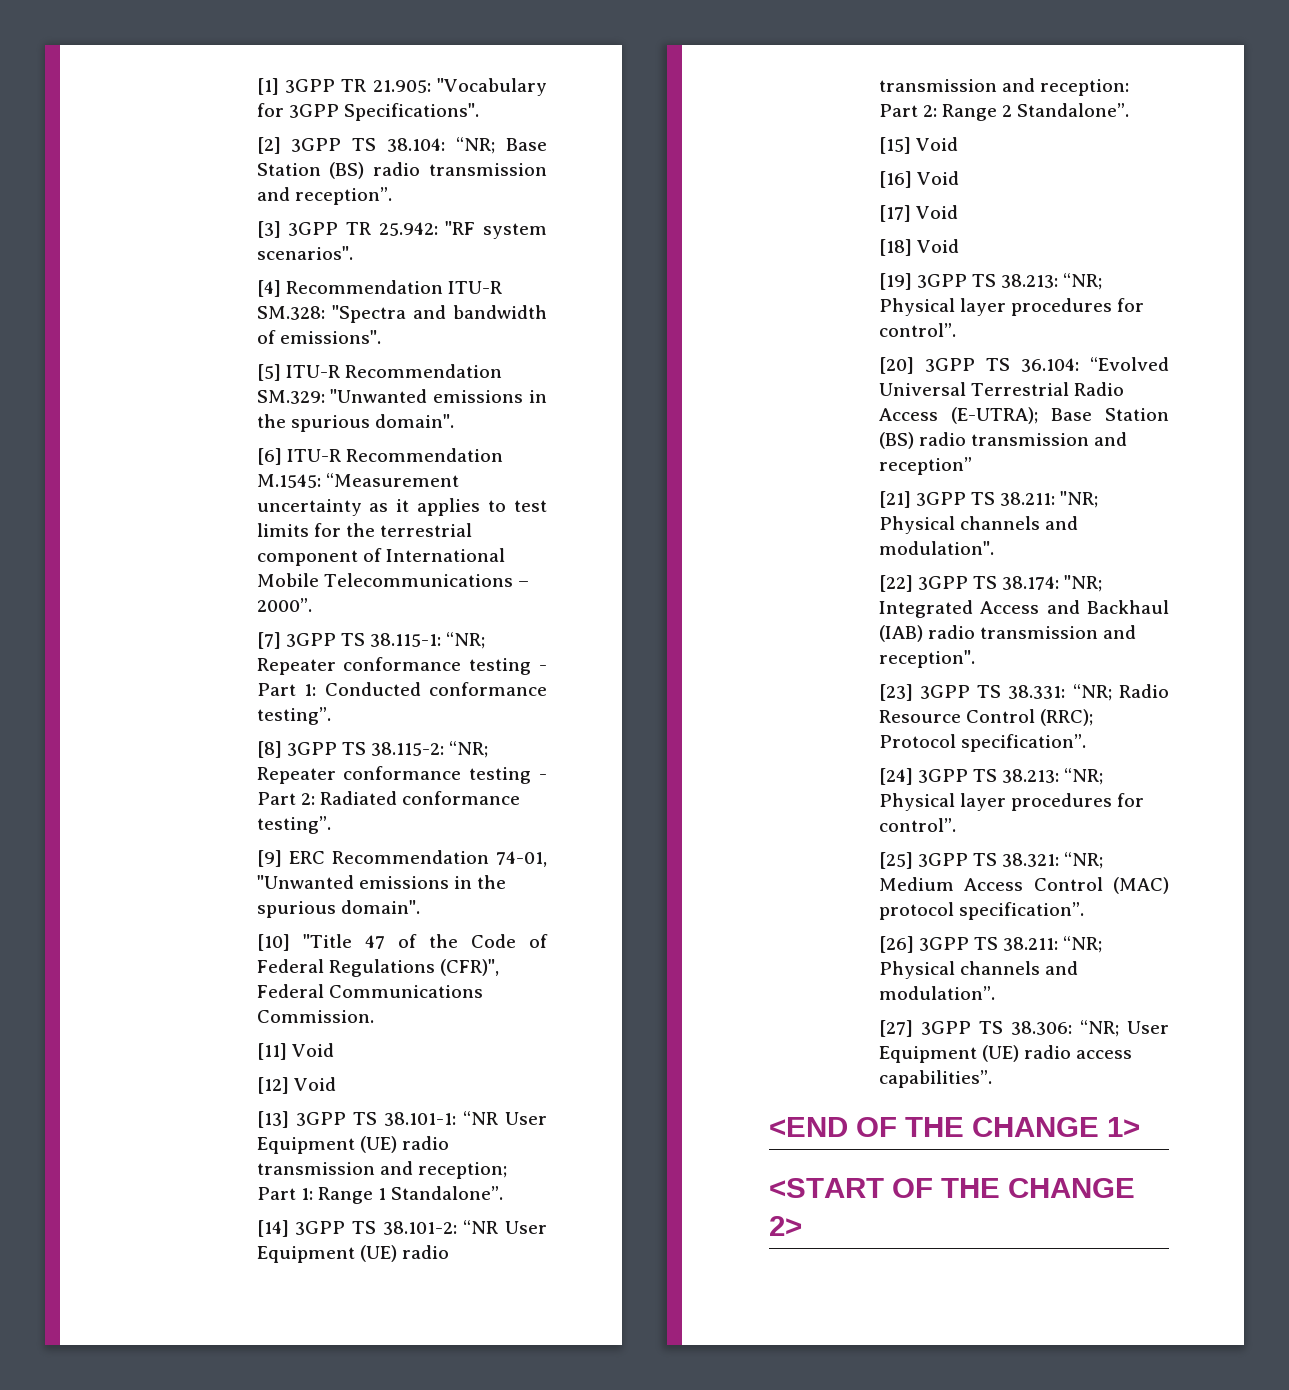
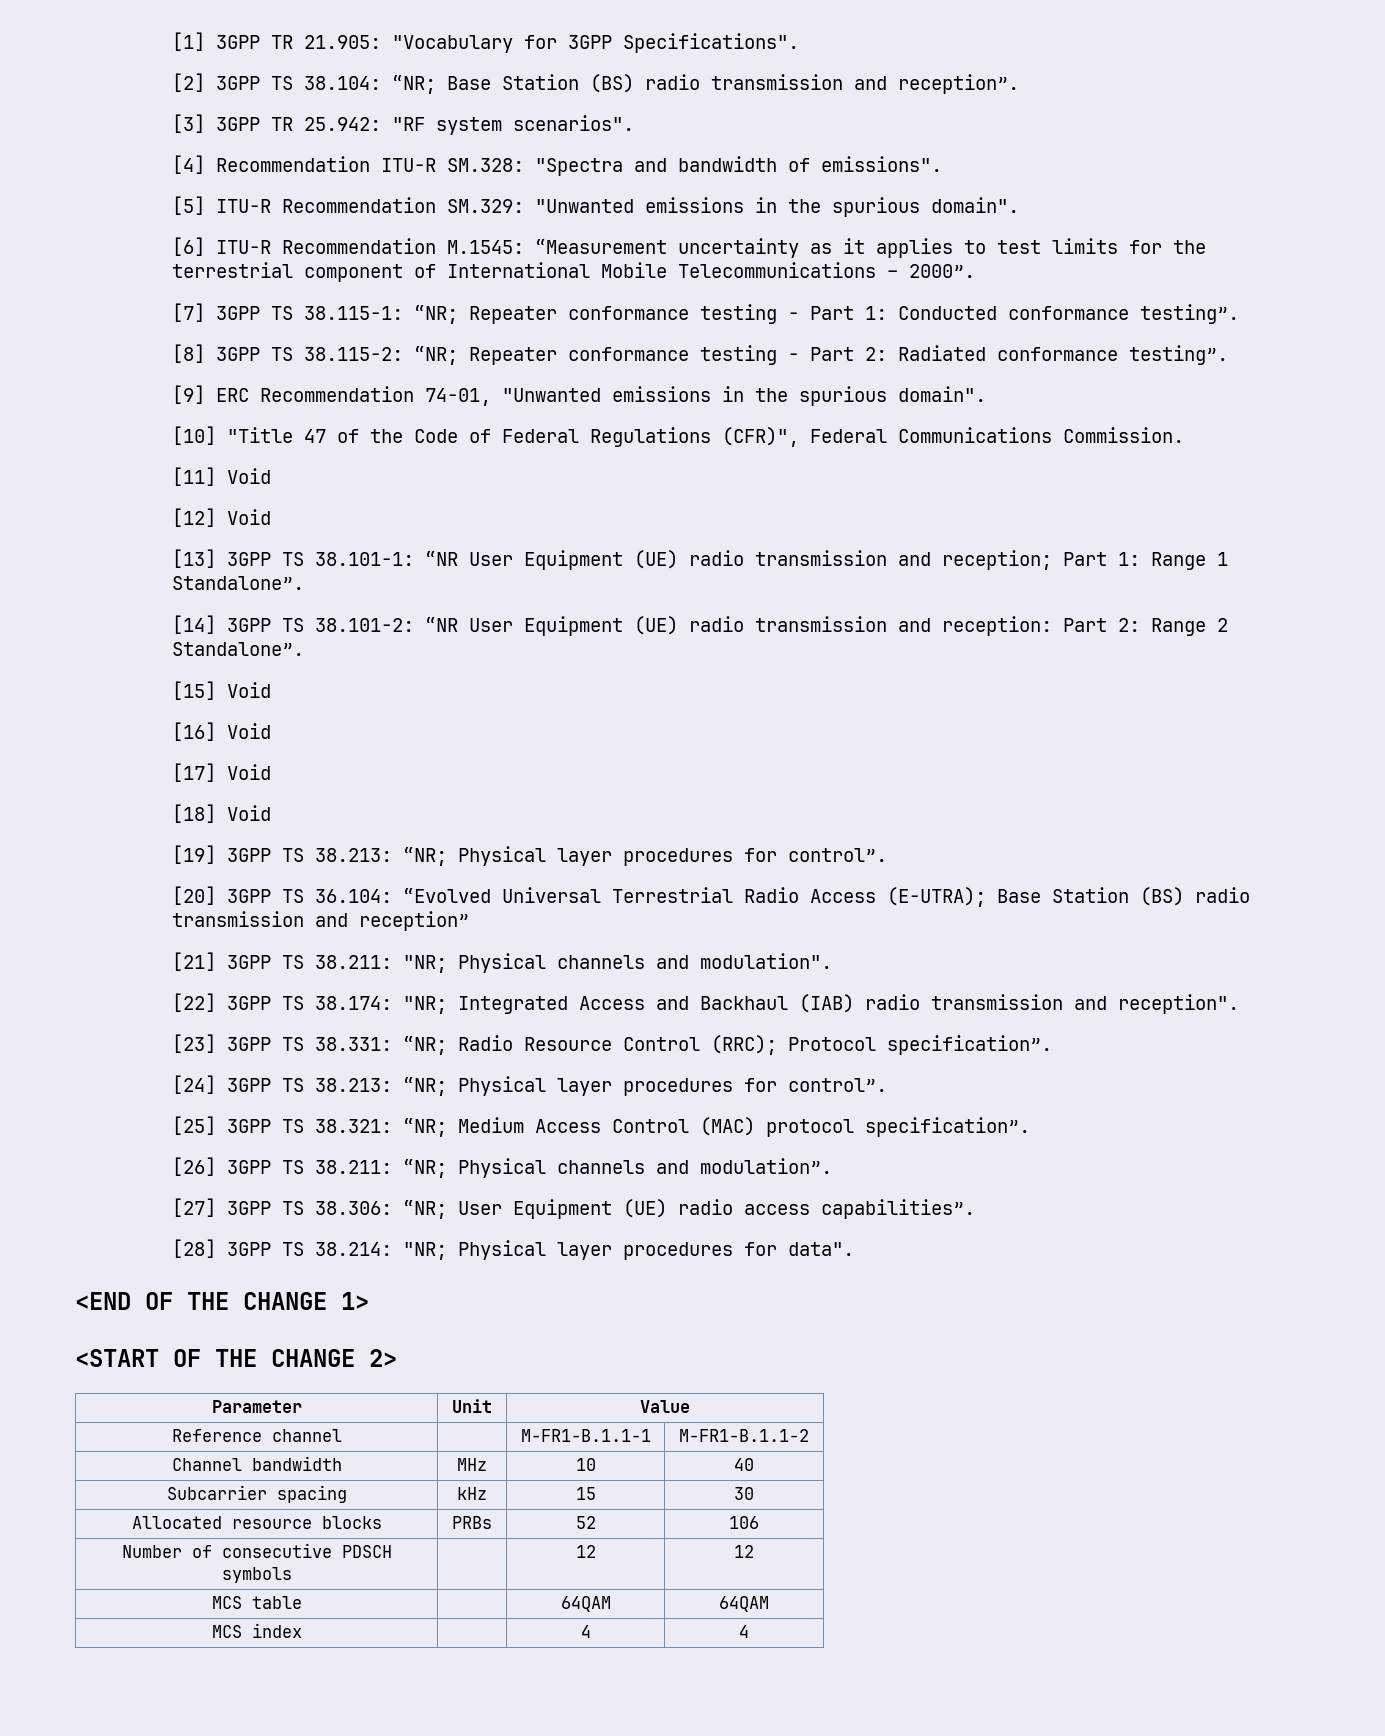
+ [28] 3GPP TS 38.214: "NR; Physical layer procedures for data".
+ Parameter | Unit | Value
+ Reference channel | | M-FR1-B.1.1-1 | M-FR1-B.1.1-2
+ Channel bandwidth | MHz | 10 | 40
+ Subcarrier spacing | kHz | 15 | 30
+ Allocated resource blocks | PRBs | 52 | 106
+ Number of consecutive PDSCH symbols | | 12 | 12
+ MCS table | | 64QAM | 64QAM
+ MCS index | | 4 | 4

